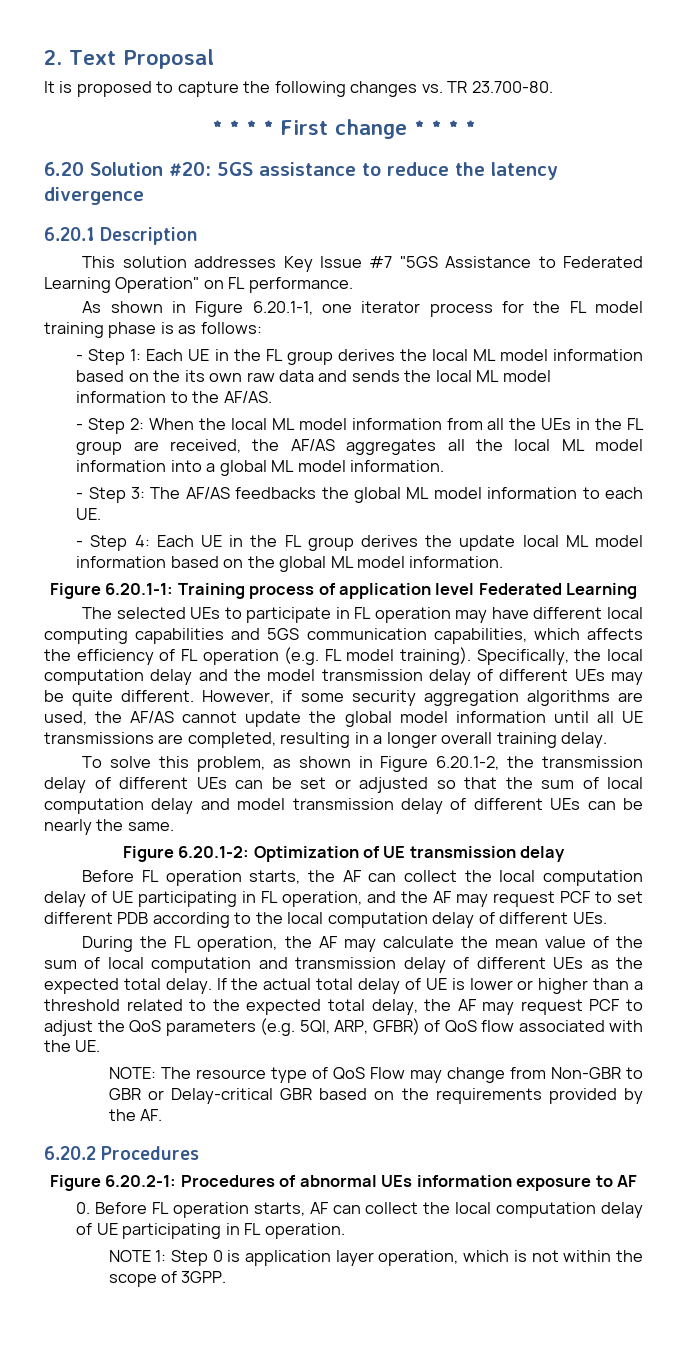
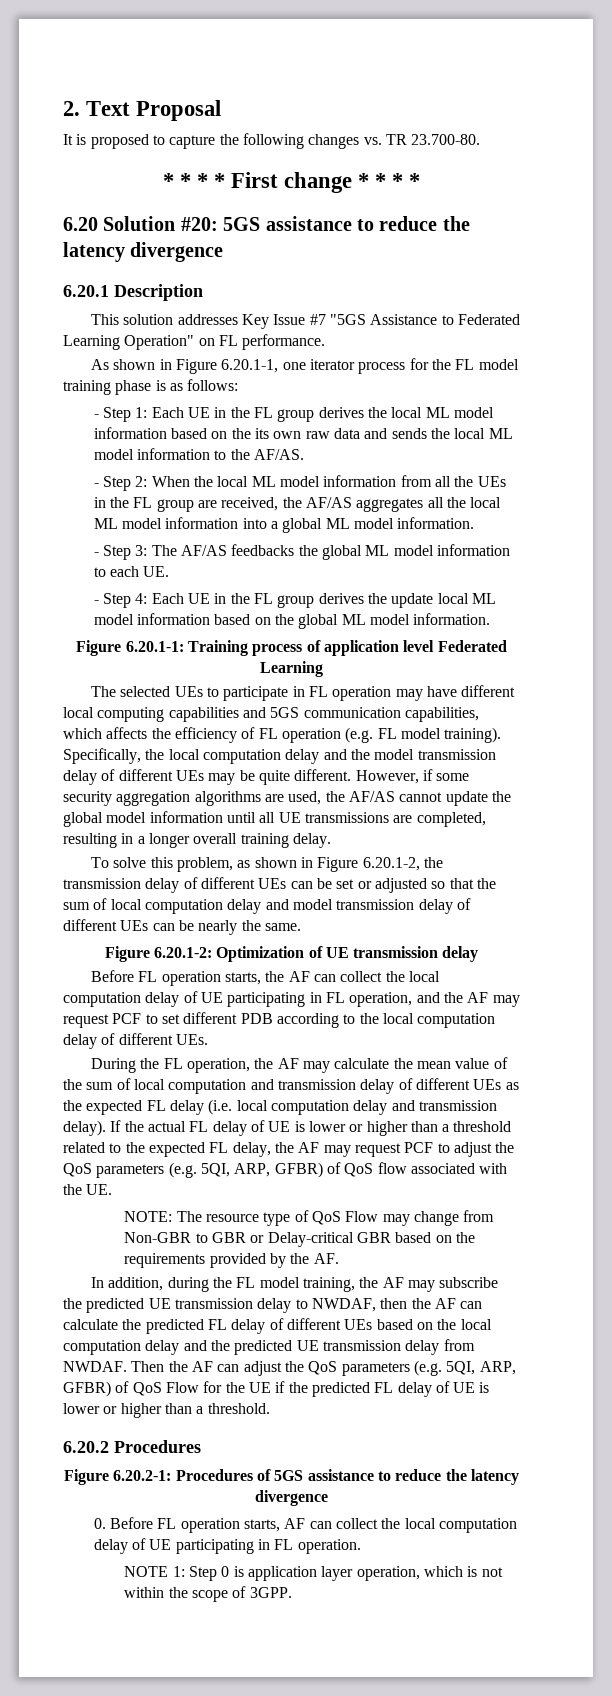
- During the FL operation, the AF may calculate the mean value of the sum of local computation and transmission delay of different UEs as the expected total delay.
+ During the FL operation, the AF may calculate the mean value of the sum of local computation and transmission delay of different UEs as the expected FL delay (i.e. local computation delay and transmission delay).
- If the actual total delay of UE is lower or higher than a threshold related to the expected total delay, the AF may request PCF to adjust the QoS parameters (e.g. 5QI, ARP, GFBR) of QoS flow associated with the UE.
+ If the actual FL delay of UE is lower or higher than a threshold related to the expected FL delay, the AF may request PCF to adjust the QoS parameters (e.g. 5QI, ARP, GFBR) of QoS flow associated with the UE.
+ In addition, during the FL model training, the AF may subscribe the predicted UE transmission delay to NWDAF, then the AF can calculate the predicted FL delay of different UEs based on the local computation delay and the predicted UE transmission delay from NWDAF. Then the AF can adjust the QoS parameters (e.g. 5QI, ARP, GFBR) of QoS Flow for the UE if the predicted FL delay of UE is lower or higher than a threshold.
- Figure 6.20.2-1: Procedures of abnormal UEs information exposure to AF
+ Figure 6.20.2-1: Procedures of 5GS assistance to reduce the latency divergence

